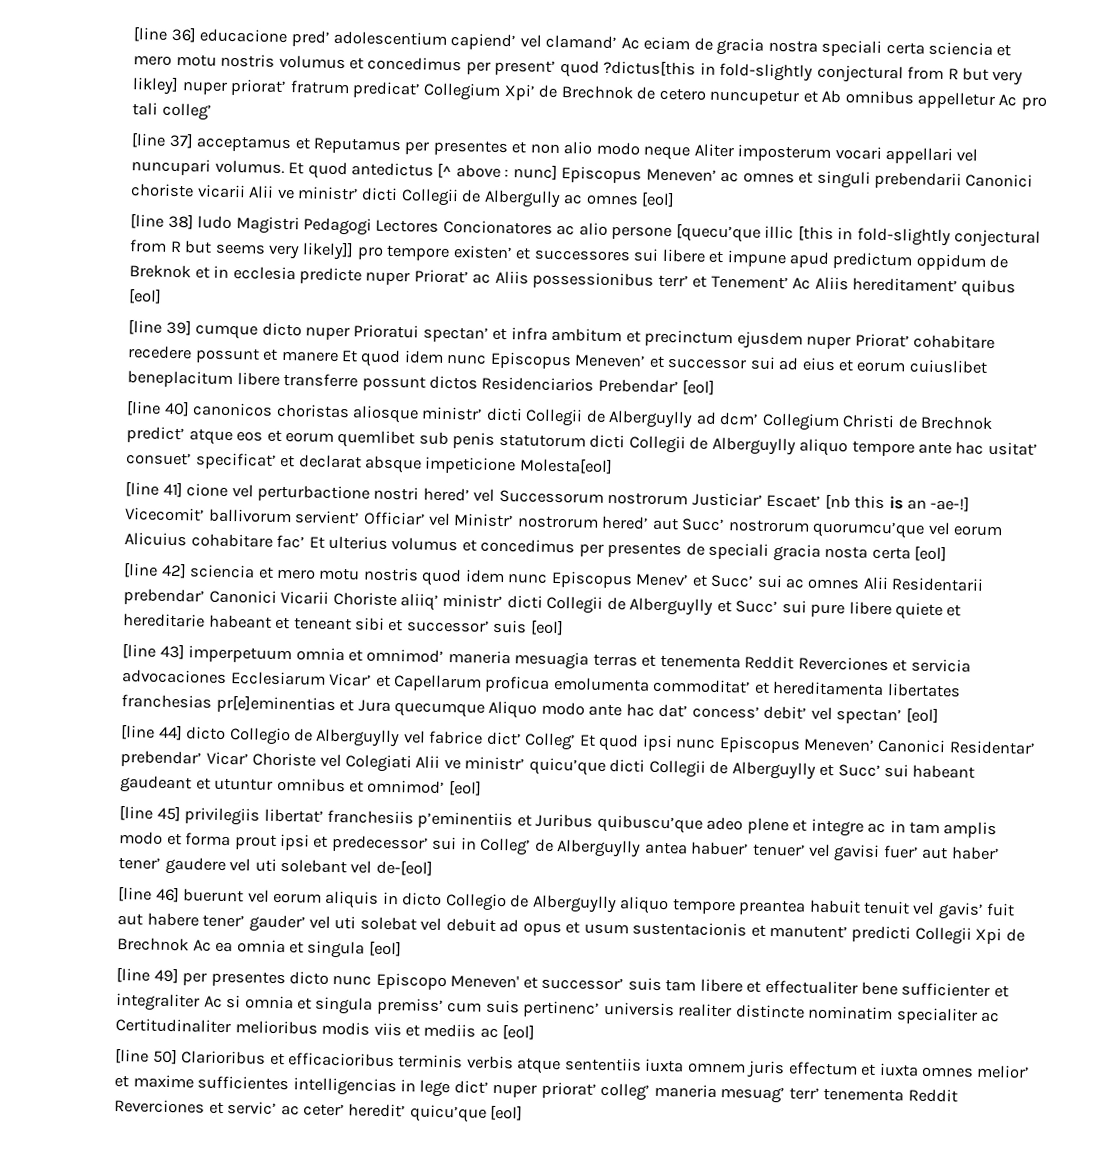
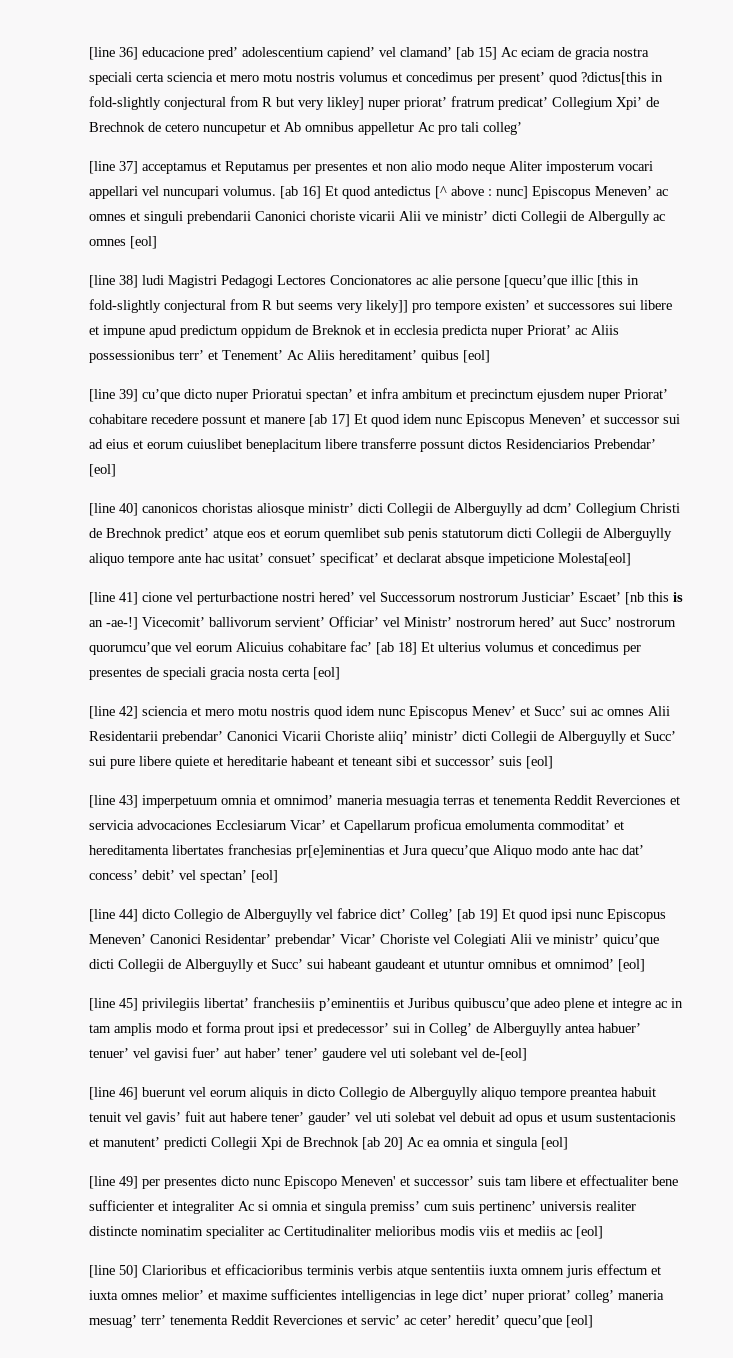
- [line 36] educacione pred’ adolescentium capiend’ vel clamand’ Ac eciam de gracia nostra speciali certa sciencia et mero motu nostris volumus et concedimus per present’ quod ?dictus[this in fold-slightly conjectural from R but very likley] nuper priorat’ fratrum predicat’ Collegium Xpi’ de Brechnok de cetero nuncupetur et Ab omnibus appelletur Ac pro tali colleg’
+ [line 36] educacione pred’ adolescentium capiend’ vel clamand’ [ab 15] Ac eciam de gracia nostra speciali certa sciencia et mero motu nostris volumus et concedimus per present’ quod ?dictus[this in fold-slightly conjectural from R but very likley] nuper priorat’ fratrum predicat’ Collegium Xpi’ de Brechnok de cetero nuncupetur et Ab omnibus appelletur Ac pro tali colleg’
- Et quod antedictus [^ above : nunc] Episcopus Meneven’ ac omnes et singuli prebendarii Canonici choriste vicarii Alii ve ministr’ dicti Collegii de Albergully ac omnes [eol]
+ [ab 16] Et quod antedictus [^ above : nunc] Episcopus Meneven’ ac omnes et singuli prebendarii Canonici choriste vicarii Alii ve ministr’ dicti Collegii de Albergully ac omnes [eol]
- [line 38] ludo Magistri Pedagogi Lectores Concionatores ac alio persone [quecu’que illic [this in fold-slightly conjectural from R but seems very likely]] pro tempore existen’ et successores sui libere et impune apud predictum oppidum de Breknok et in ecclesia predicte nuper Priorat’ ac Aliis possessionibus terr’ et Tenement’ Ac Aliis hereditament’ quibus [eol]
+ [line 38] ludi Magistri Pedagogi Lectores Concionatores ac alie persone [quecu’que illic [this in fold-slightly conjectural from R but seems very likely]] pro tempore existen’ et successores sui libere et impune apud predictum oppidum de Breknok et in ecclesia predicta nuper Priorat’ ac Aliis possessionibus terr’ et Tenement’ Ac Aliis hereditament’ quibus [eol]
- [line 39] cumque dicto nuper Prioratui spectan’ et infra ambitum et precinctum ejusdem nuper Priorat’ cohabitare recedere possunt et manere Et quod idem nunc Episcopus Meneven’ et successor sui ad eius et eorum cuiuslibet beneplacitum libere transferre possunt dictos Residenciarios Prebendar’ [eol]
+ [line 39] cu’que dicto nuper Prioratui spectan’ et infra ambitum et precinctum ejusdem nuper Priorat’ cohabitare recedere possunt et manere [ab 17] Et quod idem nunc Episcopus Meneven’ et successor sui ad eius et eorum cuiuslibet beneplacitum libere transferre possunt dictos Residenciarios Prebendar’ [eol]
- Vicecomit’ ballivorum servient’ Officiar’ vel Ministr’ nostrorum hered’ aut Succ’ nostrorum quorumcu’que vel eorum Alicuius cohabitare fac’ Et ulterius volumus et concedimus per presentes de speciali gracia nosta certa [eol]
+ Vicecomit’ ballivorum servient’ Officiar’ vel Ministr’ nostrorum hered’ aut Succ’ nostrorum quorumcu’que vel eorum Alicuius cohabitare fac’ [ab 18] Et ulterius volumus et concedimus per presentes de speciali gracia nosta certa [eol]
- [line 43] imperpetuum omnia et omnimod’ maneria mesuagia terras et tenementa Reddit Reverciones et servicia advocaciones Ecclesiarum Vicar’ et Capellarum proficua emolumenta commoditat’ et hereditamenta libertates franchesias pr[e]eminentias et Jura quecumque Aliquo modo ante hac dat’ concess’ debit’ vel spectan’ [eol]
+ [line 43] imperpetuum omnia et omnimod’ maneria mesuagia terras et tenementa Reddit Reverciones et servicia advocaciones Ecclesiarum Vicar’ et Capellarum proficua emolumenta commoditat’ et hereditamenta libertates franchesias pr[e]eminentias et Jura quecu’que Aliquo modo ante hac dat’ concess’ debit’ vel spectan’ [eol]
- [line 44] dicto Collegio de Alberguylly vel fabrice dict’ Colleg’ Et quod ipsi nunc Episcopus Meneven’ Canonici Residentar’ prebendar’ Vicar’ Choriste vel Colegiati Alii ve ministr’ quicu’que dicti Collegii de Alberguylly et Succ’ sui habeant gaudeant et utuntur omnibus et omnimod’ [eol]
+ [line 44] dicto Collegio de Alberguylly vel fabrice dict’ Colleg’ [ab 19] Et quod ipsi nunc Episcopus Meneven’ Canonici Residentar’ prebendar’ Vicar’ Choriste vel Colegiati Alii ve ministr’ quicu’que dicti Collegii de Alberguylly et Succ’ sui habeant gaudeant et utuntur omnibus et omnimod’ [eol]
- [line 46] buerunt vel eorum aliquis in dicto Collegio de Alberguylly aliquo tempore preantea habuit tenuit vel gavis’ fuit aut habere tener’ gauder’ vel uti solebat vel debuit ad opus et usum sustentacionis et manutent’ predicti Collegii Xpi de Brechnok Ac ea omnia et singula [eol]
+ [line 46] buerunt vel eorum aliquis in dicto Collegio de Alberguylly aliquo tempore preantea habuit tenuit vel gavis’ fuit aut habere tener’ gauder’ vel uti solebat vel debuit ad opus et usum sustentacionis et manutent’ predicti Collegii Xpi de Brechnok [ab 20] Ac ea omnia et singula [eol]
- [line 50] Clarioribus et efficacioribus terminis verbis atque sententiis iuxta omnem juris effectum et iuxta omnes melior’ et maxime sufficientes intelligencias in lege dict’ nuper priorat’ colleg’ maneria mesuag’ terr’ tenementa Reddit Reverciones et servic’ ac ceter’ heredit’ quicu’que [eol]
+ [line 50] Clarioribus et efficacioribus terminis verbis atque sententiis iuxta omnem juris effectum et iuxta omnes melior’ et maxime sufficientes intelligencias in lege dict’ nuper priorat’ colleg’ maneria mesuag’ terr’ tenementa Reddit Reverciones et servic’ ac ceter’ heredit’ quecu’que [eol]

